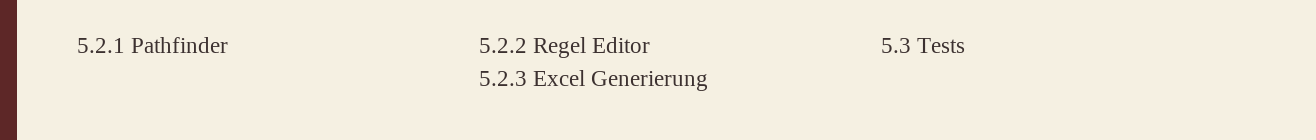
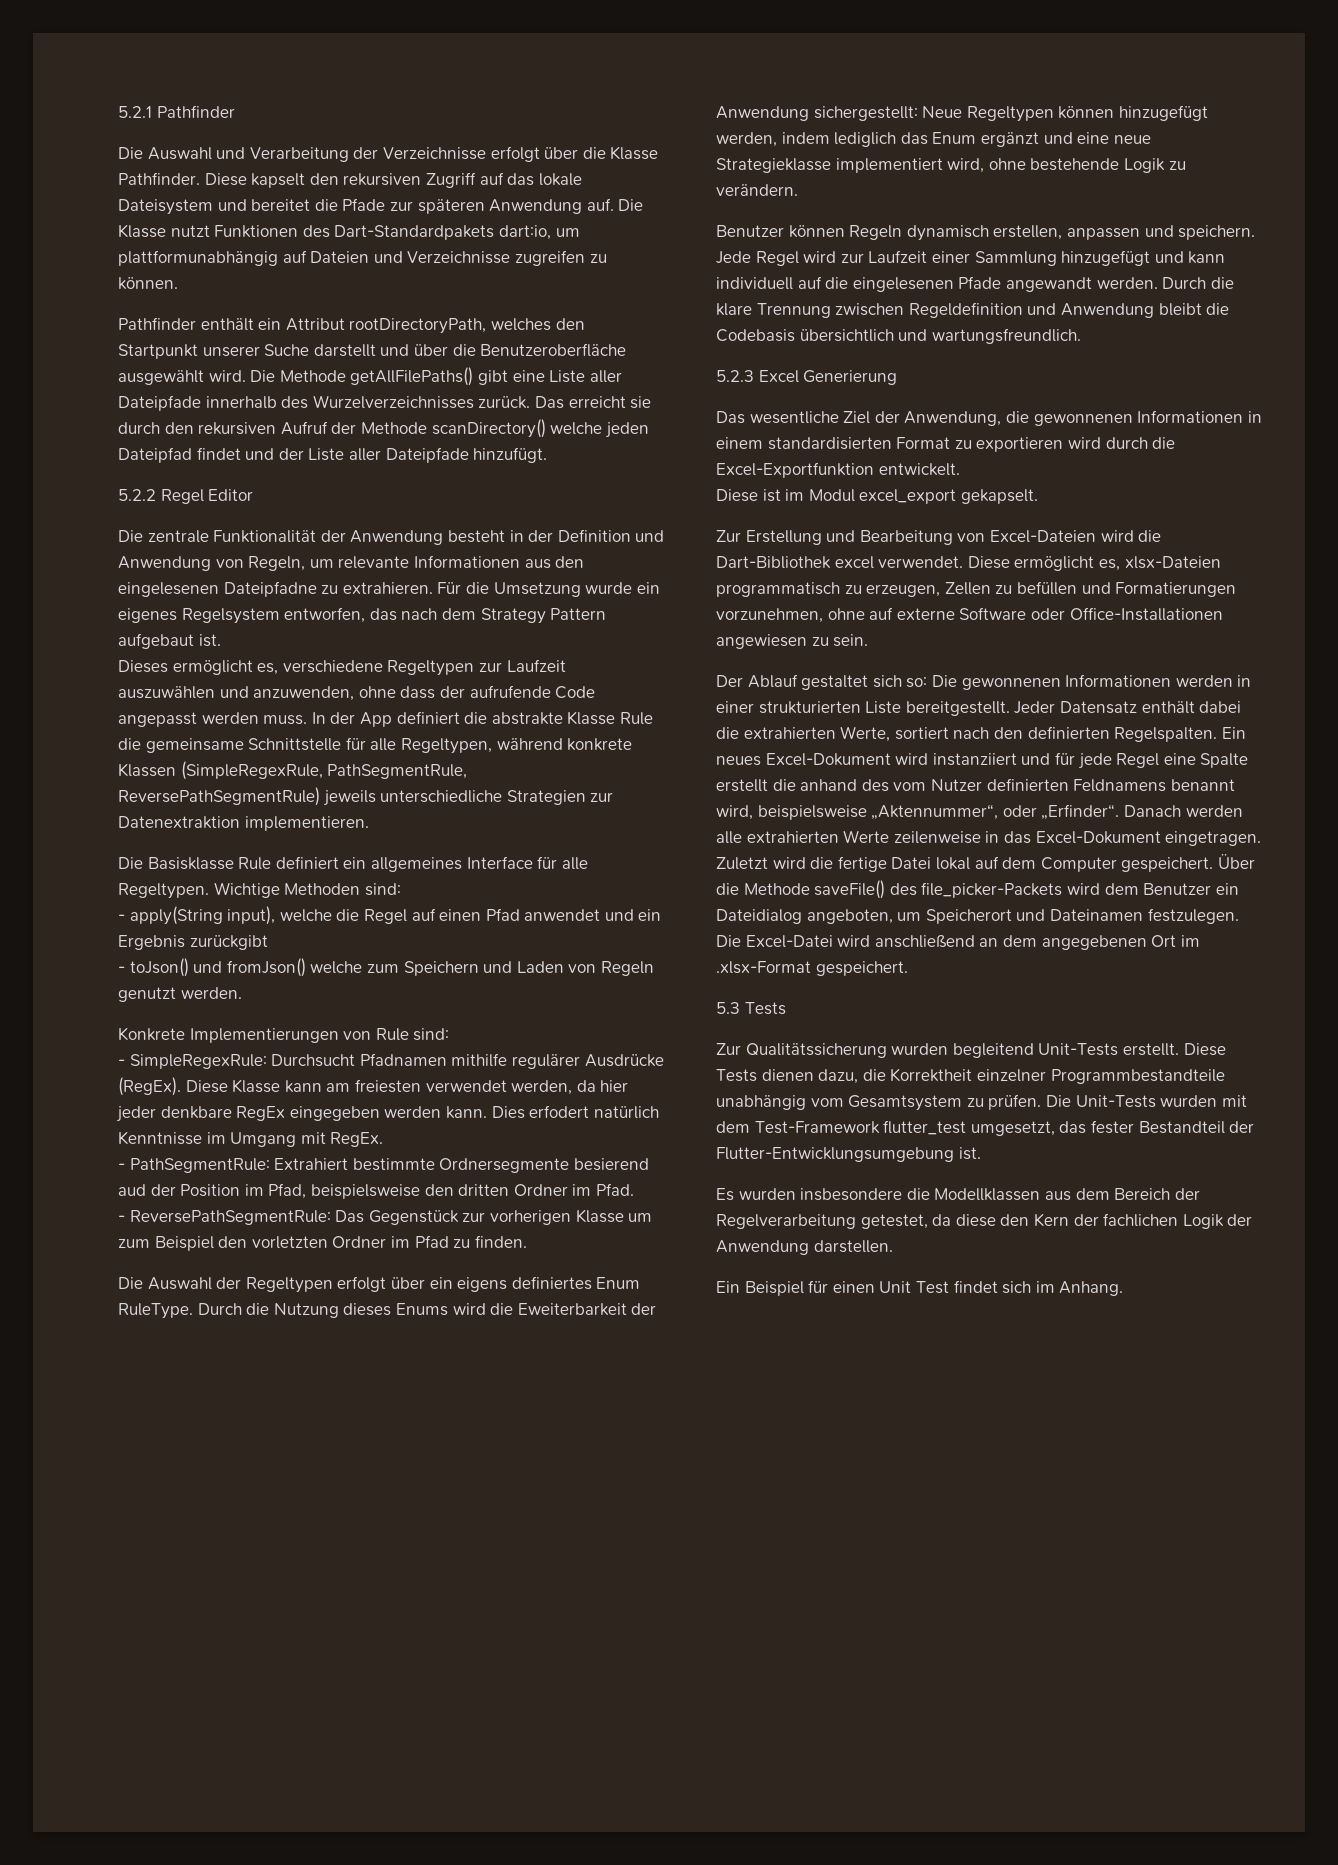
+ Die Auswahl und Verarbeitung der Verzeichnisse erfolgt über die Klasse Pathfinder. Diese kapselt den rekursiven Zugriff auf das lokale Dateisystem und bereitet die Pfade zur späteren Anwendung auf. Die Klasse nutzt Funktionen des Dart-Standardpakets dart:io, um plattformunabhängig auf Dateien und Verzeichnisse zugreifen zu können.
+ Pathfinder enthält ein Attribut rootDirectoryPath, welches den Startpunkt unserer Suche darstellt und über die Benutzeroberfläche ausgewählt wird. Die Methode getAllFilePaths() gibt eine Liste aller Dateipfade innerhalb des Wurzelverzeichnisses zurück. Das erreicht sie durch den rekursiven Aufruf der Methode scanDirectory() welche jeden Dateipfad findet und der Liste aller Dateipfade hinzufügt.
  5.2.2 Regel Editor
+ Die zentrale Funktionalität der Anwendung besteht in der Definition und Anwendung von Regeln, um relevante Informationen aus den eingelesenen Dateipfadne zu extrahieren. Für die Umsetzung wurde ein eigenes Regelsystem entworfen, das nach dem Strategy Pattern aufgebaut ist.
+ Dieses ermöglicht es, verschiedene Regeltypen zur Laufzeit auszuwählen und anzuwenden, ohne dass der aufrufende Code angepasst werden muss. In der App definiert die abstrakte Klasse Rule die gemeinsame Schnittstelle für alle Regeltypen, während konkrete Klassen (SimpleRegexRule, PathSegmentRule, ReversePathSegmentRule) jeweils unterschiedliche Strategien zur Datenextraktion implementieren.
+ Die Basisklasse Rule definiert ein allgemeines Interface für alle Regeltypen. Wichtige Methoden sind:
+ - apply(String input), welche die Regel auf einen Pfad anwendet und ein Ergebnis zurückgibt
+ - toJson() und fromJson() welche zum Speichern und Laden von Regeln genutzt werden.
+ Konkrete Implementierungen von Rule sind:
+ - SimpleRegexRule: Durchsucht Pfadnamen mithilfe regulärer Ausdrücke (RegEx). Diese Klasse kann am freiesten verwendet werden, da hier jeder denkbare RegEx eingegeben werden kann. Dies erfodert natürlich Kenntnisse im Umgang mit RegEx.
+ - PathSegmentRule: Extrahiert bestimmte Ordnersegmente besierend aud der Position im Pfad, beispielsweise den dritten Ordner im Pfad.
+ - ReversePathSegmentRule: Das Gegenstück zur vorherigen Klasse um zum Beispiel den vorletzten Ordner im Pfad zu finden.
+ Die Auswahl der Regeltypen erfolgt über ein eigens definiertes Enum RuleType. Durch die Nutzung dieses Enums wird die Eweiterbarkeit der Anwendung sichergestellt: Neue Regeltypen können hinzugefügt werden, indem lediglich das Enum ergänzt und eine neue Strategieklasse implementiert wird, ohne bestehende Logik zu verändern.
+ Benutzer können Regeln dynamisch erstellen, anpassen und speichern. Jede Regel wird zur Laufzeit einer Sammlung hinzugefügt und kann individuell auf die eingelesenen Pfade angewandt werden. Durch die klare Trennung zwischen Regeldefinition und Anwendung bleibt die Codebasis übersichtlich und wartungsfreundlich.
  5.2.3 Excel Generierung
+ Das wesentliche Ziel der Anwendung, die gewonnenen Informationen in einem standardisierten Format zu exportieren wird durch die Excel-Exportfunktion entwickelt.
+ Diese ist im Modul excel_export gekapselt.
+ Zur Erstellung und Bearbeitung von Excel-Dateien wird die Dart-Bibliothek excel verwendet. Diese ermöglicht es, xlsx-Dateien programmatisch zu erzeugen, Zellen zu befüllen und Formatierungen vorzunehmen, ohne auf externe Software oder Office-Installationen angewiesen zu sein.
+ Der Ablauf gestaltet sich so: Die gewonnenen Informationen werden in einer strukturierten Liste bereitgestellt. Jeder Datensatz enthält dabei die extrahierten Werte, sortiert nach den definierten Regelspalten. Ein neues Excel-Dokument wird instanziiert und für jede Regel eine Spalte erstellt die anhand des vom Nutzer definierten Feldnamens benannt wird, beispielsweise „Aktennummer“, oder „Erfinder“. Danach werden alle extrahierten Werte zeilenweise in das Excel-Dokument eingetragen. Zuletzt wird die fertige Datei lokal auf dem Computer gespeichert. Über die Methode saveFile() des file_picker-Packets wird dem Benutzer ein Dateidialog angeboten, um Speicherort und Dateinamen festzulegen. Die Excel-Datei wird anschließend an dem angegebenen Ort im .xlsx-Format gespeichert.
  5.3 Tests
+ Zur Qualitätssicherung wurden begleitend Unit-Tests erstellt. Diese Tests dienen dazu, die Korrektheit einzelner Programmbestandteile unabhängig vom Gesamtsystem zu prüfen. Die Unit-Tests wurden mit dem Test-Framework flutter_test umgesetzt, das fester Bestandteil der Flutter-Entwicklungsumgebung ist.
+ Es wurden insbesondere die Modellklassen aus dem Bereich der Regelverarbeitung getestet, da diese den Kern der fachlichen Logik der Anwendung darstellen.
+ Ein Beispiel für einen Unit Test findet sich im Anhang.

